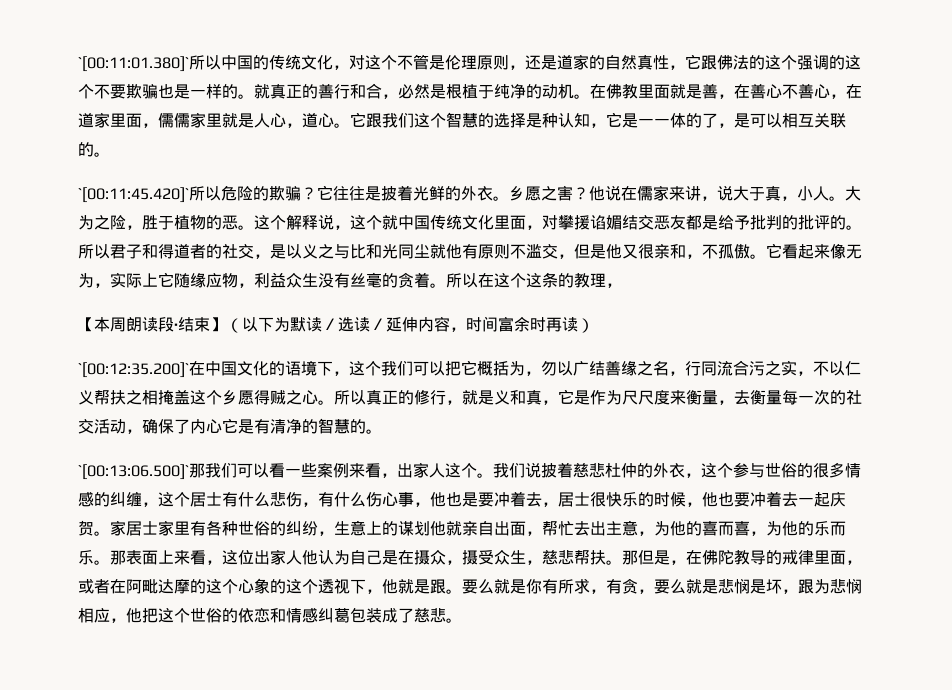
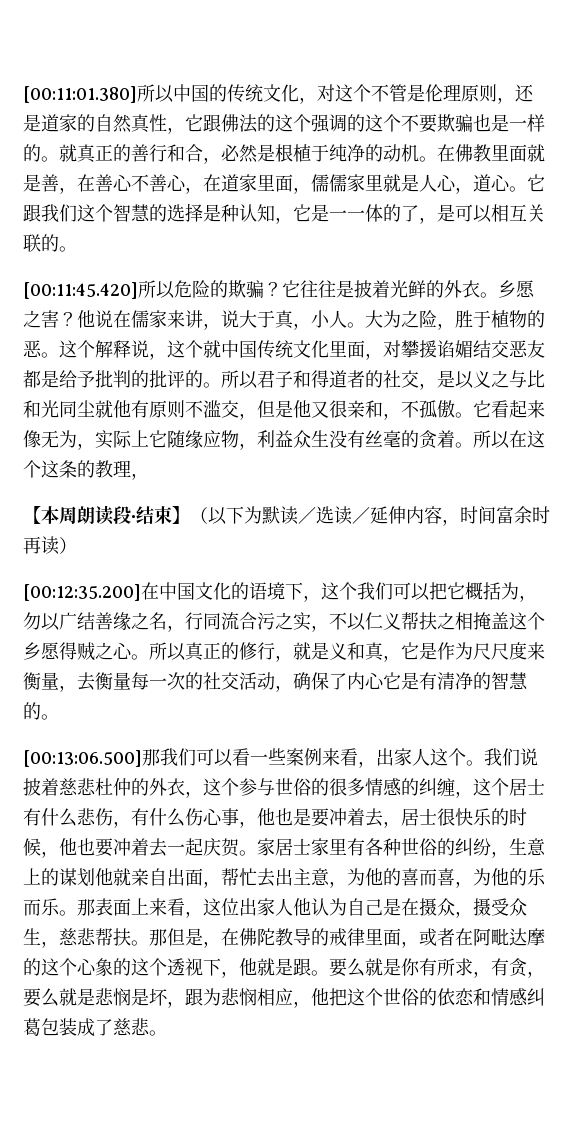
- `[00:11:01.380]`所以中国的传统文化，对这个不管是伦理原则，还是道家的自然真性，它跟佛法的这个强调的这个不要欺骗也是一样的。
+ [00:11:01.380]所以中国的传统文化，对这个不管是伦理原则，还是道家的自然真性，它跟佛法的这个强调的这个不要欺骗也是一样的。
- `[00:11:45.420]`所以危险的欺骗？
+ [00:11:45.420]所以危险的欺骗？
- `[00:12:35.200]`在中国文化的语境下，这个我们可以把它概括为，勿以广结善缘之名，行同流合污之实，不以仁义帮扶之相掩盖这个乡愿得贼之心。
+ [00:12:35.200]在中国文化的语境下，这个我们可以把它概括为，勿以广结善缘之名，行同流合污之实，不以仁义帮扶之相掩盖这个乡愿得贼之心。
- `[00:13:06.500]`那我们可以看一些案例来看，出家人这个。
+ [00:13:06.500]那我们可以看一些案例来看，出家人这个。

